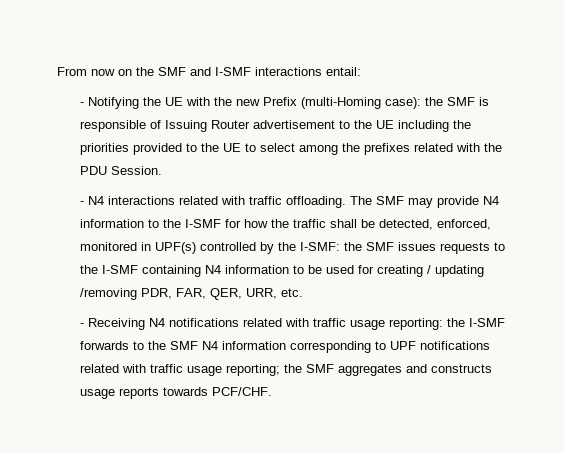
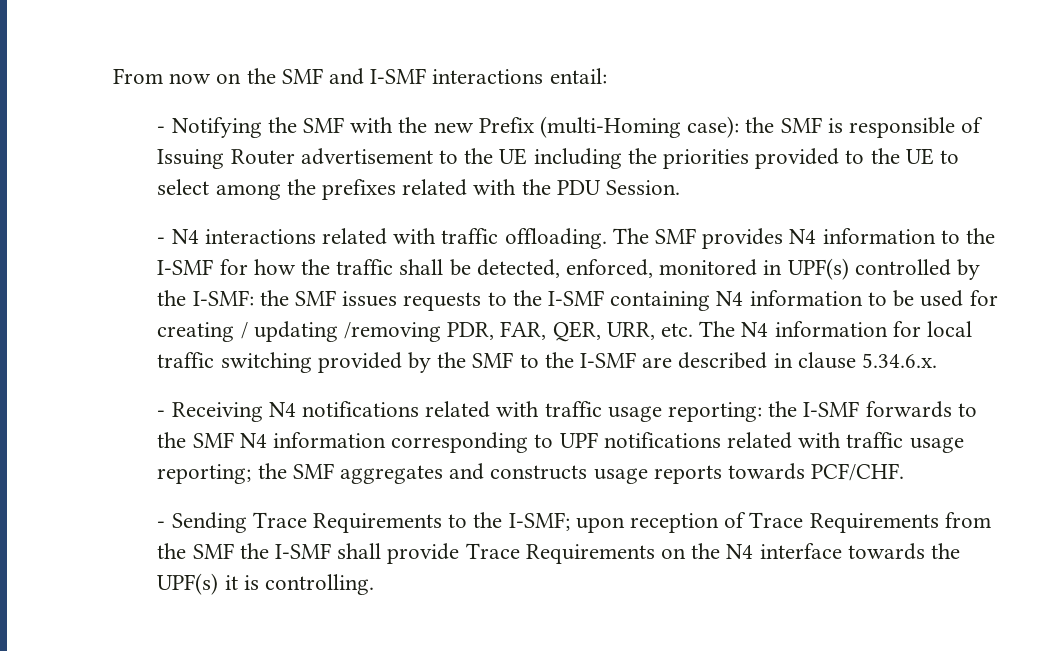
- - Notifying the UE with the new Prefix (multi-Homing case): the SMF is responsible of Issuing Router advertisement to the UE including the priorities provided to the UE to select among the prefixes related with the PDU Session.
+ - Notifying the SMF with the new Prefix (multi-Homing case): the SMF is responsible of Issuing Router advertisement to the UE including the priorities provided to the UE to select among the prefixes related with the PDU Session.
- The SMF may provide N4 information to the I-SMF for how the traffic shall be detected, enforced, monitored in UPF(s) controlled by the I-SMF: the SMF issues requests to the I-SMF containing N4 information to be used for creating / updating /removing PDR, FAR, QER, URR, etc.
+ The SMF provides N4 information to the I-SMF for how the traffic shall be detected, enforced, monitored in UPF(s) controlled by the I-SMF: the SMF issues requests to the I-SMF containing N4 information to be used for creating / updating /removing PDR, FAR, QER, URR, etc. The N4 information for local traffic switching provided by the SMF to the I-SMF are described in clause 5.34.6.x.
+ - Sending Trace Requirements to the I-SMF; upon reception of Trace Requirements from the SMF the I-SMF shall provide Trace Requirements on the N4 interface towards the UPF(s) it is controlling.

